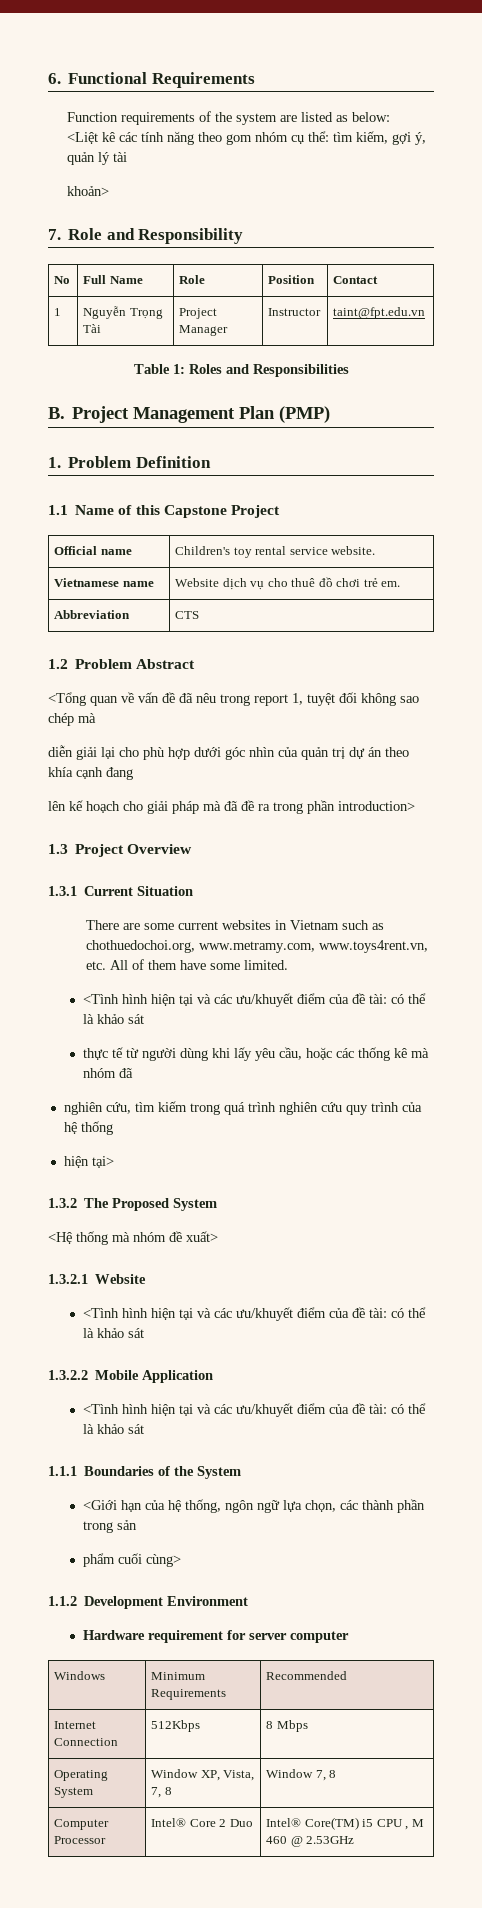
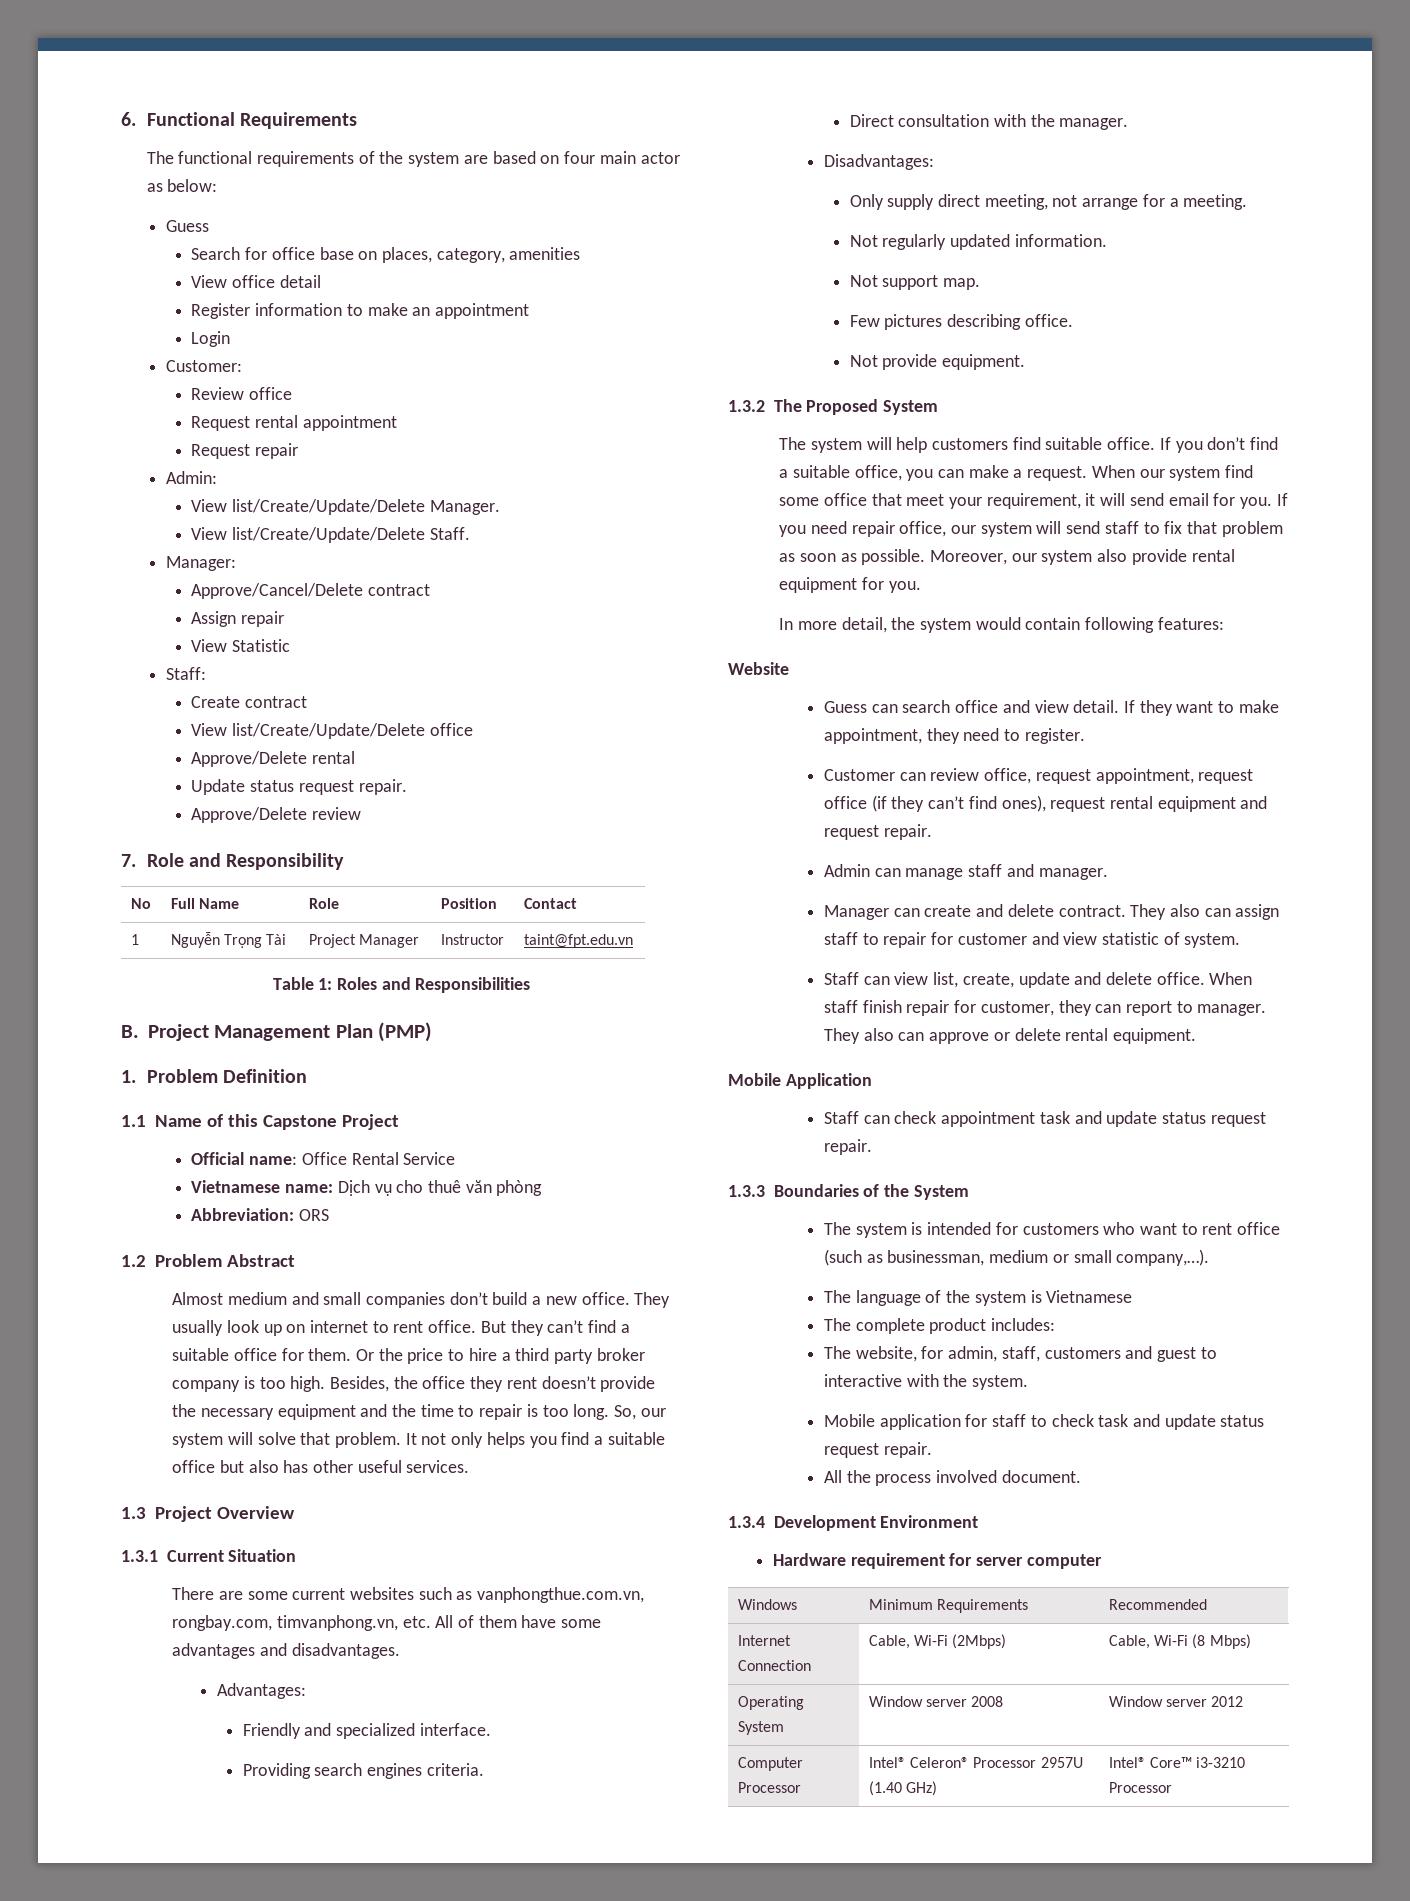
- Function requirements of the system are listed as below:
- <Liệt kê các tính năng theo gom nhóm cụ thể: tìm kiếm, gợi ý, quản lý tài
- khoản>
+ The functional requirements of the system are based on four main actor as below:
+ Guess
+ Search for office base on places, category, amenities
+ View office detail
+ Register information to make an appointment
+ Login
+ Customer:
+ Review office
+ Request rental appointment
+ Request repair
+ Admin:
+ View list/Create/Update/Delete Manager.
+ View list/Create/Update/Delete Staff.
+ Manager:
+ Approve/Cancel/Delete contract
+ Assign repair
+ View Statistic
+ Staff:
+ Create contract
+ View list/Create/Update/Delete office
+ Approve/Delete rental
+ Update status request repair.
+ Approve/Delete review
- Official name | Children's toy rental service website.
- Vietnamese name | Website dịch vụ cho thuê đồ chơi trẻ em.
- Abbreviation | CTS
+ Official name: Office Rental Service
+ Vietnamese name: Dịch vụ cho thuê văn phòng
+ Abbreviation: ORS
  1.2 Problem Abstract
- <Tổng quan về vấn đề đã nêu trong report 1, tuyệt đối không sao chép mà
- diễn giải lại cho phù hợp dưới góc nhìn của quản trị dự án theo khía cạnh đang
- lên kế hoạch cho giải pháp mà đã đề ra trong phần introduction>
+ Almost medium and small companies don’t build a new office. They usually look up on internet to rent office. But they can’t find a suitable office for them. Or the price to hire a third party broker company is too high. Besides, the office they rent doesn’t provide the necessary equipment and the time to repair is too long. So, our system will solve that problem. It not only helps you find a suitable office but also has other useful services.
- There are some current websites in Vietnam such as chothuedochoi.org, www.metramy.com, www.toys4rent.vn, etc. All of them have some limited.
- <Tình hình hiện tại và các ưu/khuyết điểm của đề tài: có thể là khảo sát
- thực tế từ người dùng khi lấy yêu cầu, hoặc các thống kê mà nhóm đã
- nghiên cứu, tìm kiếm trong quá trình nghiên cứu quy trình của hệ thống
- hiện tại>
+ There are some current websites such as vanphongthue.com.vn, rongbay.com, timvanphong.vn, etc. All of them have some advantages and disadvantages.
+ Advantages:
+ Friendly and specialized interface.
+ Providing search engines criteria.
+ Direct consultation with the manager.
+ Disadvantages:
+ Only supply direct meeting, not arrange for a meeting.
+ Not regularly updated information.
+ Not support map.
+ Few pictures describing office.
+ Not provide equipment.
  1.3.2 The Proposed System
- <Hệ thống mà nhóm đề xuất>
- 1.3.2.1 Website
- <Tình hình hiện tại và các ưu/khuyết điểm của đề tài: có thể là khảo sát
- 1.3.2.2 Mobile Application
- <Tình hình hiện tại và các ưu/khuyết điểm của đề tài: có thể là khảo sát
- 1.1.1 Boundaries of the System
- <Giới hạn của hệ thống, ngôn ngữ lựa chọn, các thành phần trong sản
- phẩm cuối cùng>
- 1.1.2 Development Environment
+ The system will help customers find suitable office. If you don’t find a suitable office, you can make a request. When our system find some office that meet your requirement, it will send email for you. If you need repair office, our system will send staff to fix that problem as soon as possible. Moreover, our system also provide rental equipment for you.
+ In more detail, the system would contain following features:
+ Website
+ Guess can search office and view detail. If they want to make appointment, they need to register.
+ Customer can review office, request appointment, request office (if they can’t find ones), request rental equipment and request repair.
+ Admin can manage staff and manager.
+ Manager can create and delete contract. They also can assign staff to repair for customer and view statistic of system.
+ Staff can view list, create, update and delete office. When staff finish repair for customer, they can report to manager. They also can approve or delete rental equipment.
+ Mobile Application
+ Staff can check appointment task and update status request repair.
+ 1.3.3 Boundaries of the System
+ The system is intended for customers who want to rent office (such as businessman, medium or small company,…).
+ The language of the system is Vietnamese
+ The complete product includes:
+ The website, for admin, staff, customers and guest to interactive with the system.
+ Mobile application for staff to check task and update status request repair.
+ All the process involved document.
+ 1.3.4 Development Environment
- Internet Connection | 512Kbps | 8 Mbps
+ Internet Connection | Cable, Wi-Fi (2Mbps) | Cable, Wi-Fi (8 Mbps)
- Operating System | Window XP, Vista, 7, 8 | Window 7, 8
+ Operating System | Window server 2008 | Window server 2012
- Computer Processor | Intel® Core 2 Duo | Intel® Core(TM) i5 CPU , M 460 @ 2.53GHz
+ Computer Processor | Intel® Celeron® Processor 2957U (1.40 GHz) | Intel® Core™ i3-3210 Processor

